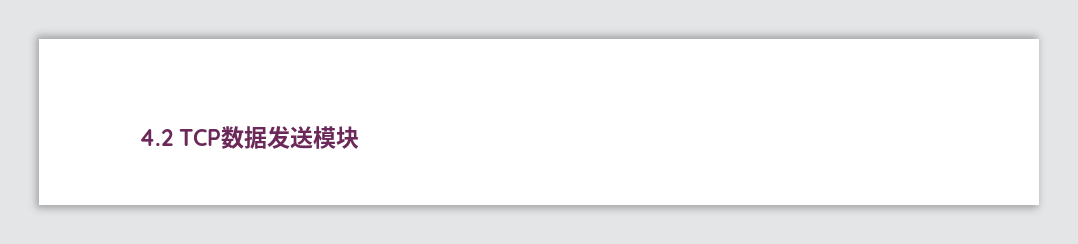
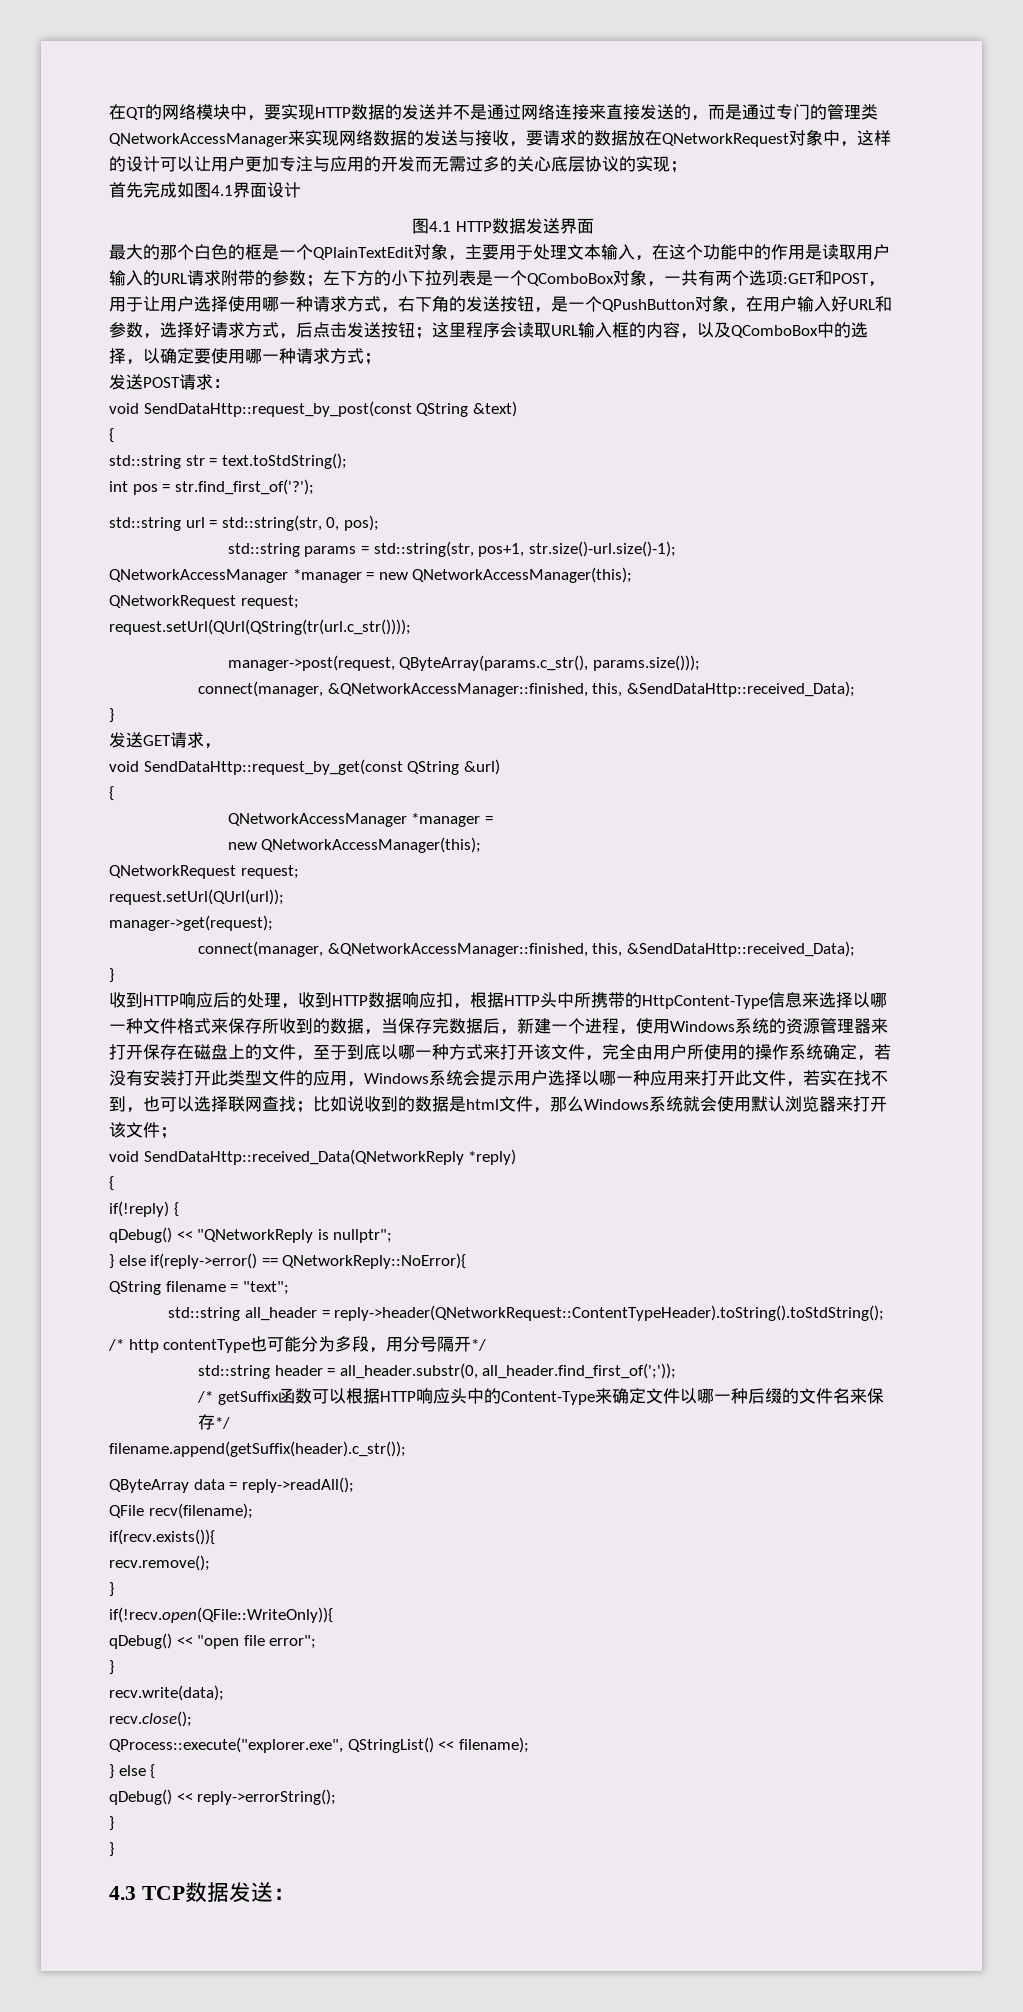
- 4.2 TCP数据发送模块
+ 在QT的网络模块中，要实现HTTP数据的发送并不是通过网络连接来直接发送的，而是通过专门的管理类QNetworkAccessManager来实现网络数据的发送与接收，要请求的数据放在QNetworkRequest对象中，这样的设计可以让用户更加专注与应用的开发而无需过多的关心底层协议的实现；
+ 首先完成如图4.1界面设计
+ 图4.1 HTTP数据发送界面
+ 最大的那个白色的框是一个QPlainTextEdit对象，主要用于处理文本输入，在这个功能中的作用是读取用户输入的URL请求附带的参数；左下方的小下拉列表是一个QComboBox对象，一共有两个选项:GET和POST，用于让用户选择使用哪一种请求方式，右下角的发送按钮，是一个QPushButton对象，在用户输入好URL和参数，选择好请求方式，后点击发送按钮；这里程序会读取URL输入框的内容，以及QComboBox中的选择，以确定要使用哪一种请求方式；
+ 发送POST请求：
+ void SendDataHttp::request_by_post(const QString &text)
+ {
+ std::string str = text.toStdString();
+ int pos = str.find_first_of('?');
+ std::string url = std::string(str, 0, pos);
+ std::string params = std::string(str, pos+1, str.size()-url.size()-1);
+ QNetworkAccessManager *manager = new QNetworkAccessManager(this);
+ QNetworkRequest request;
+ request.setUrl(QUrl(QString(tr(url.c_str())));
+ manager->post(request, QByteArray(params.c_str(), params.size()));
+ connect(manager, &QNetworkAccessManager::finished, this, &SendDataHttp::received_Data);
+ }
+ 发送GET请求，
+ void SendDataHttp::request_by_get(const QString &url)
+ {
+ QNetworkAccessManager *manager =
+ new QNetworkAccessManager(this);
+ QNetworkRequest request;
+ request.setUrl(QUrl(url));
+ manager->get(request);
+ connect(manager, &QNetworkAccessManager::finished, this, &SendDataHttp::received_Data);
+ }
+ 收到HTTP响应后的处理，收到HTTP数据响应扣，根据HTTP头中所携带的HttpContent-Type信息来选择以哪一种文件格式来保存所收到的数据，当保存完数据后，新建一个进程，使用Windows系统的资源管理器来打开保存在磁盘上的文件，至于到底以哪一种方式来打开该文件，完全由用户所使用的操作系统确定，若没有安装打开此类型文件的应用，Windows系统会提示用户选择以哪一种应用来打开此文件，若实在找不到，也可以选择联网查找；比如说收到的数据是html文件，那么Windows系统就会使用默认浏览器来打开该文件；
+ void SendDataHttp::received_Data(QNetworkReply *reply)
+ {
+ if(!reply) {
+ qDebug() << "QNetworkReply is nullptr";
+ } else if(reply->error() == QNetworkReply::NoError){
+ QString filename = "text";
+ std::string all_header = reply->header(QNetworkRequest::ContentTypeHeader).toString().toStdString();
+ /* http contentType也可能分为多段，用分号隔开*/
+ std::string header = all_header.substr(0, all_header.find_first_of(';'));
+ /* getSuffix函数可以根据HTTP响应头中的Content-Type来确定文件以哪一种后缀的文件名来保存*/
+ filename.append(getSuffix(header).c_str());
+ QByteArray data = reply->readAll();
+ QFile recv(filename);
+ if(recv.exists()){
+ recv.remove();
+ }
+ if(!recv.open(QFile::WriteOnly)){
+ qDebug() << "open file error";
+ }
+ recv.write(data);
+ recv.close();
+ QProcess::execute("explorer.exe", QStringList() << filename);
+ } else {
+ qDebug() << reply->errorString();
+ }
+ }
+ 4.3 TCP数据发送：

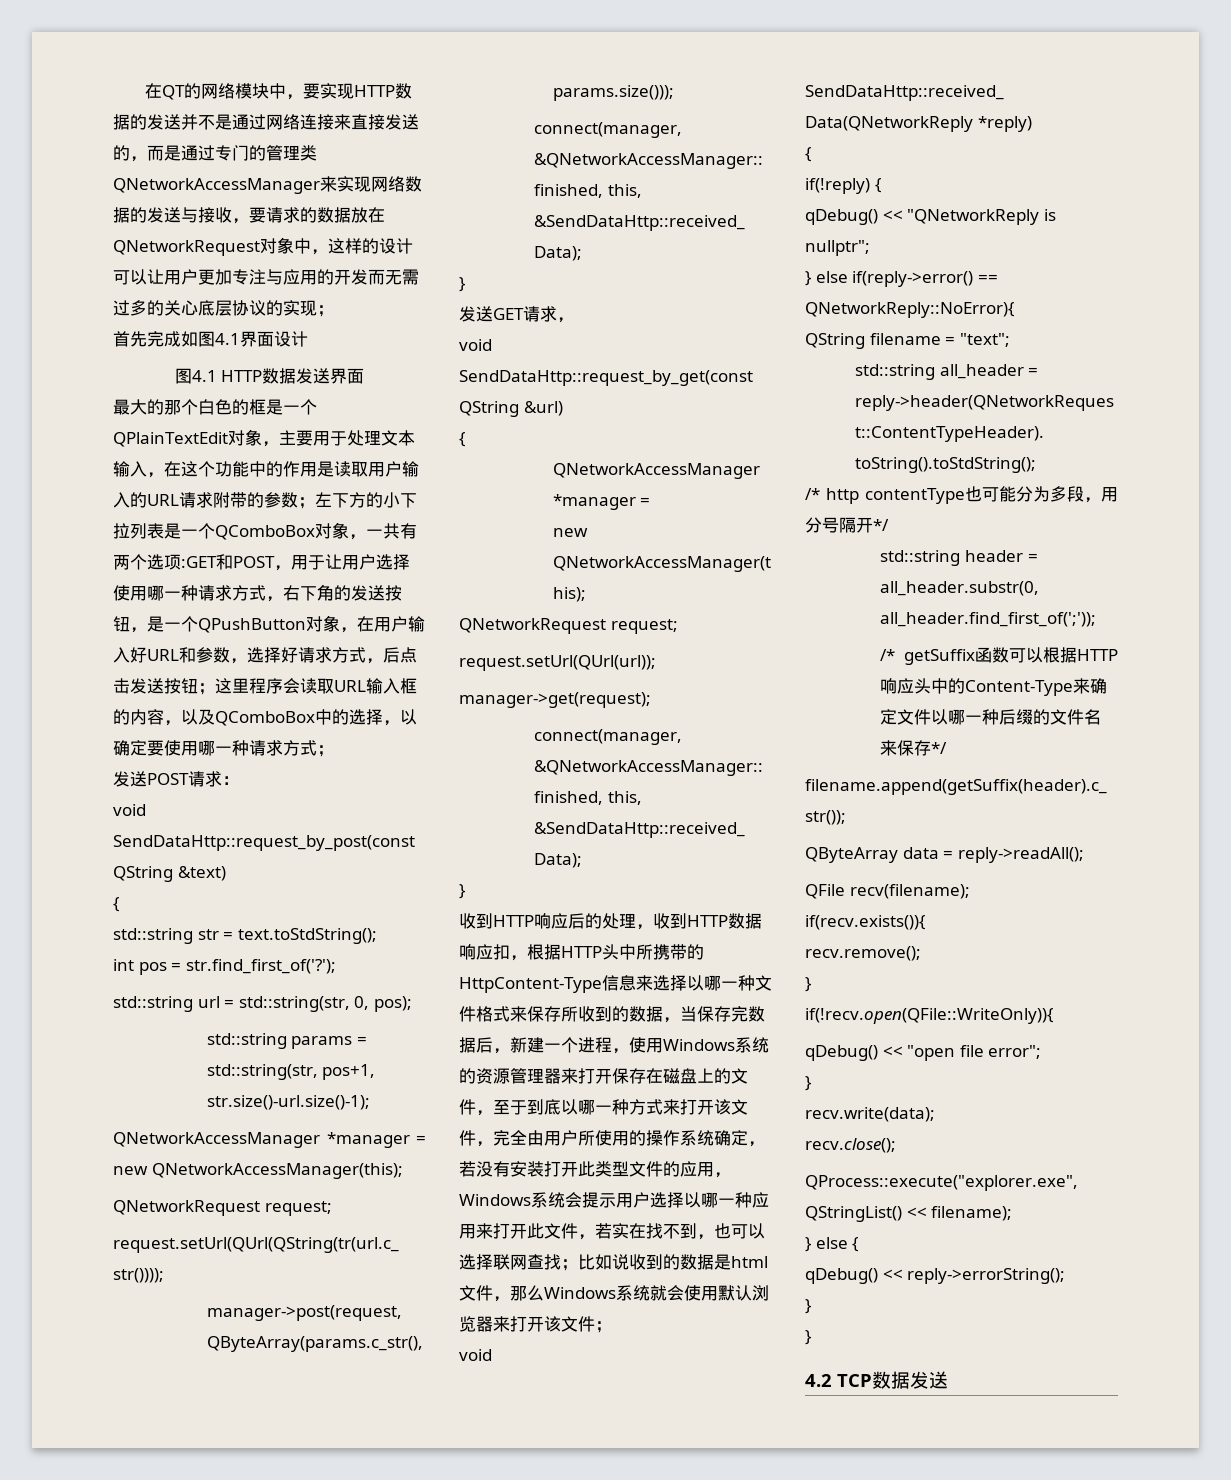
- 4.3 TCP数据发送：
+ 4.2 TCP数据发送

